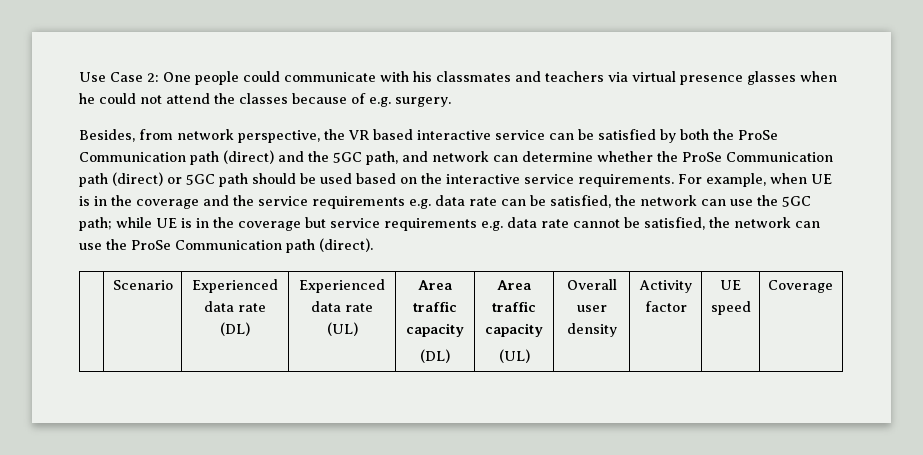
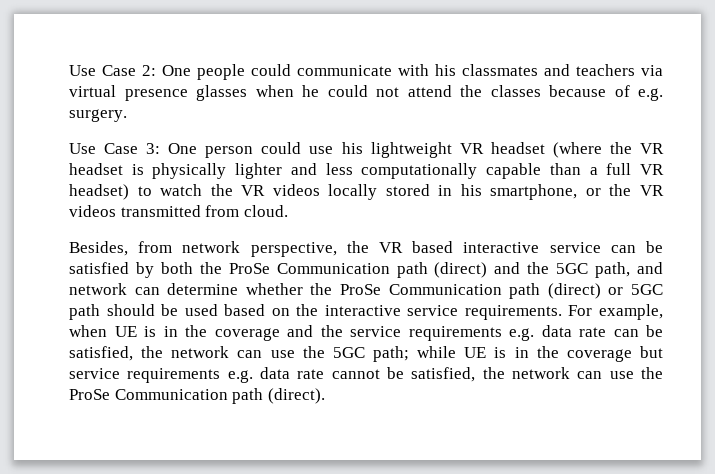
+ Use Case 3: One person could use his lightweight VR headset (where the VR headset is physically lighter and less computationally capable than a full VR headset) to watch the VR videos locally stored in his smartphone, or the VR videos transmitted from cloud.
- | Scenario | Experienced data rate (DL) | Experienced data rate (UL) | Area traffic capacity
- (DL) | Area traffic capacity
- (UL) | Overall user density | Activity factor | UE speed | Coverage

